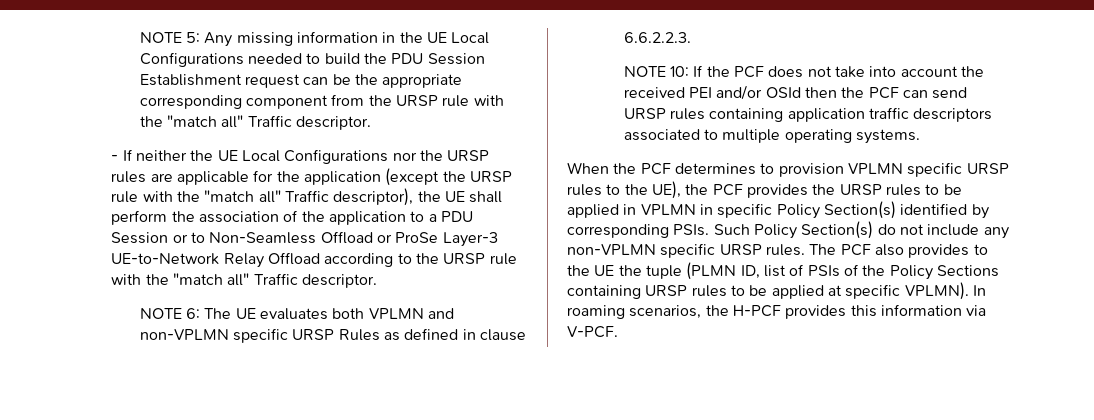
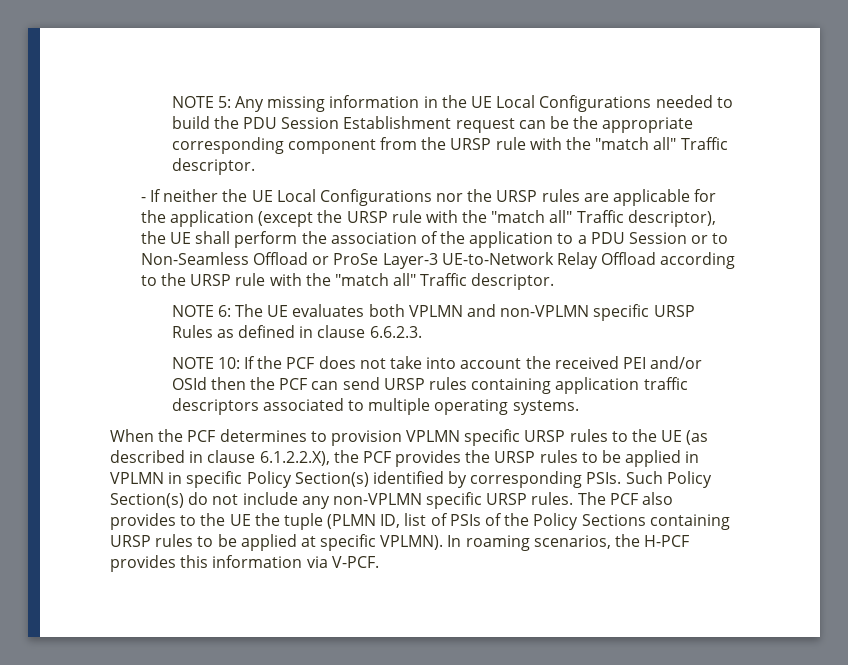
- NOTE 6: The UE evaluates both VPLMN and non-VPLMN specific URSP Rules as defined in clause 6.6.2.2.3.
+ NOTE 6: The UE evaluates both VPLMN and non-VPLMN specific URSP Rules as defined in clause 6.6.2.3.
- When the PCF determines to provision VPLMN specific URSP rules to the UE), the PCF provides the URSP rules to be applied in VPLMN in specific Policy Section(s) identified by corresponding PSIs.
+ When the PCF determines to provision VPLMN specific URSP rules to the UE (as described in clause 6.1.2.2.X), the PCF provides the URSP rules to be applied in VPLMN in specific Policy Section(s) identified by corresponding PSIs.

